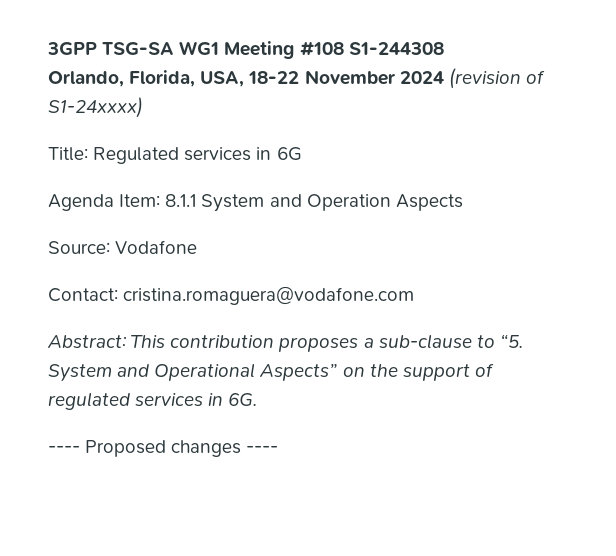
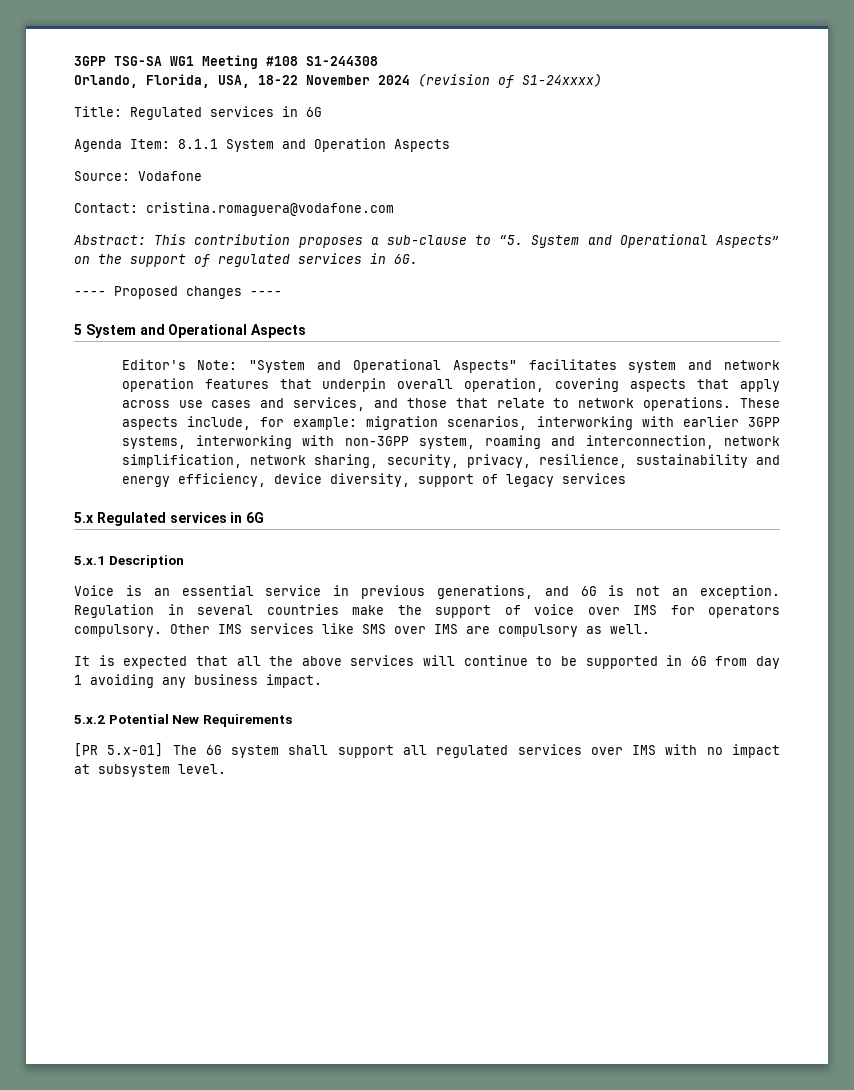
+ 5 System and Operational Aspects
+ Editor's Note: "System and Operational Aspects" facilitates system and network operation features that underpin overall operation, covering aspects that apply across use cases and services, and those that relate to network operations. These aspects include, for example: migration scenarios, interworking with earlier 3GPP systems, interworking with non-3GPP system, roaming and interconnection, network simplification, network sharing, security, privacy, resilience, sustainability and energy efficiency, device diversity, support of legacy services
+ 5.x Regulated services in 6G
+ 5.x.1 Description
+ Voice is an essential service in previous generations, and 6G is not an exception. Regulation in several countries make the support of voice over IMS for operators compulsory. Other IMS services like SMS over IMS are compulsory as well.
+ It is expected that all the above services will continue to be supported in 6G from day 1 avoiding any business impact.
+ 5.x.2 Potential New Requirements
+ [PR 5.x-01] The 6G system shall support all regulated services over IMS with no impact at subsystem level.

